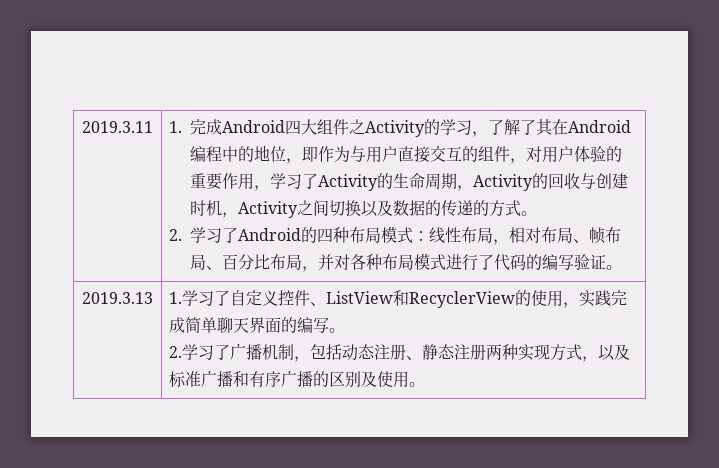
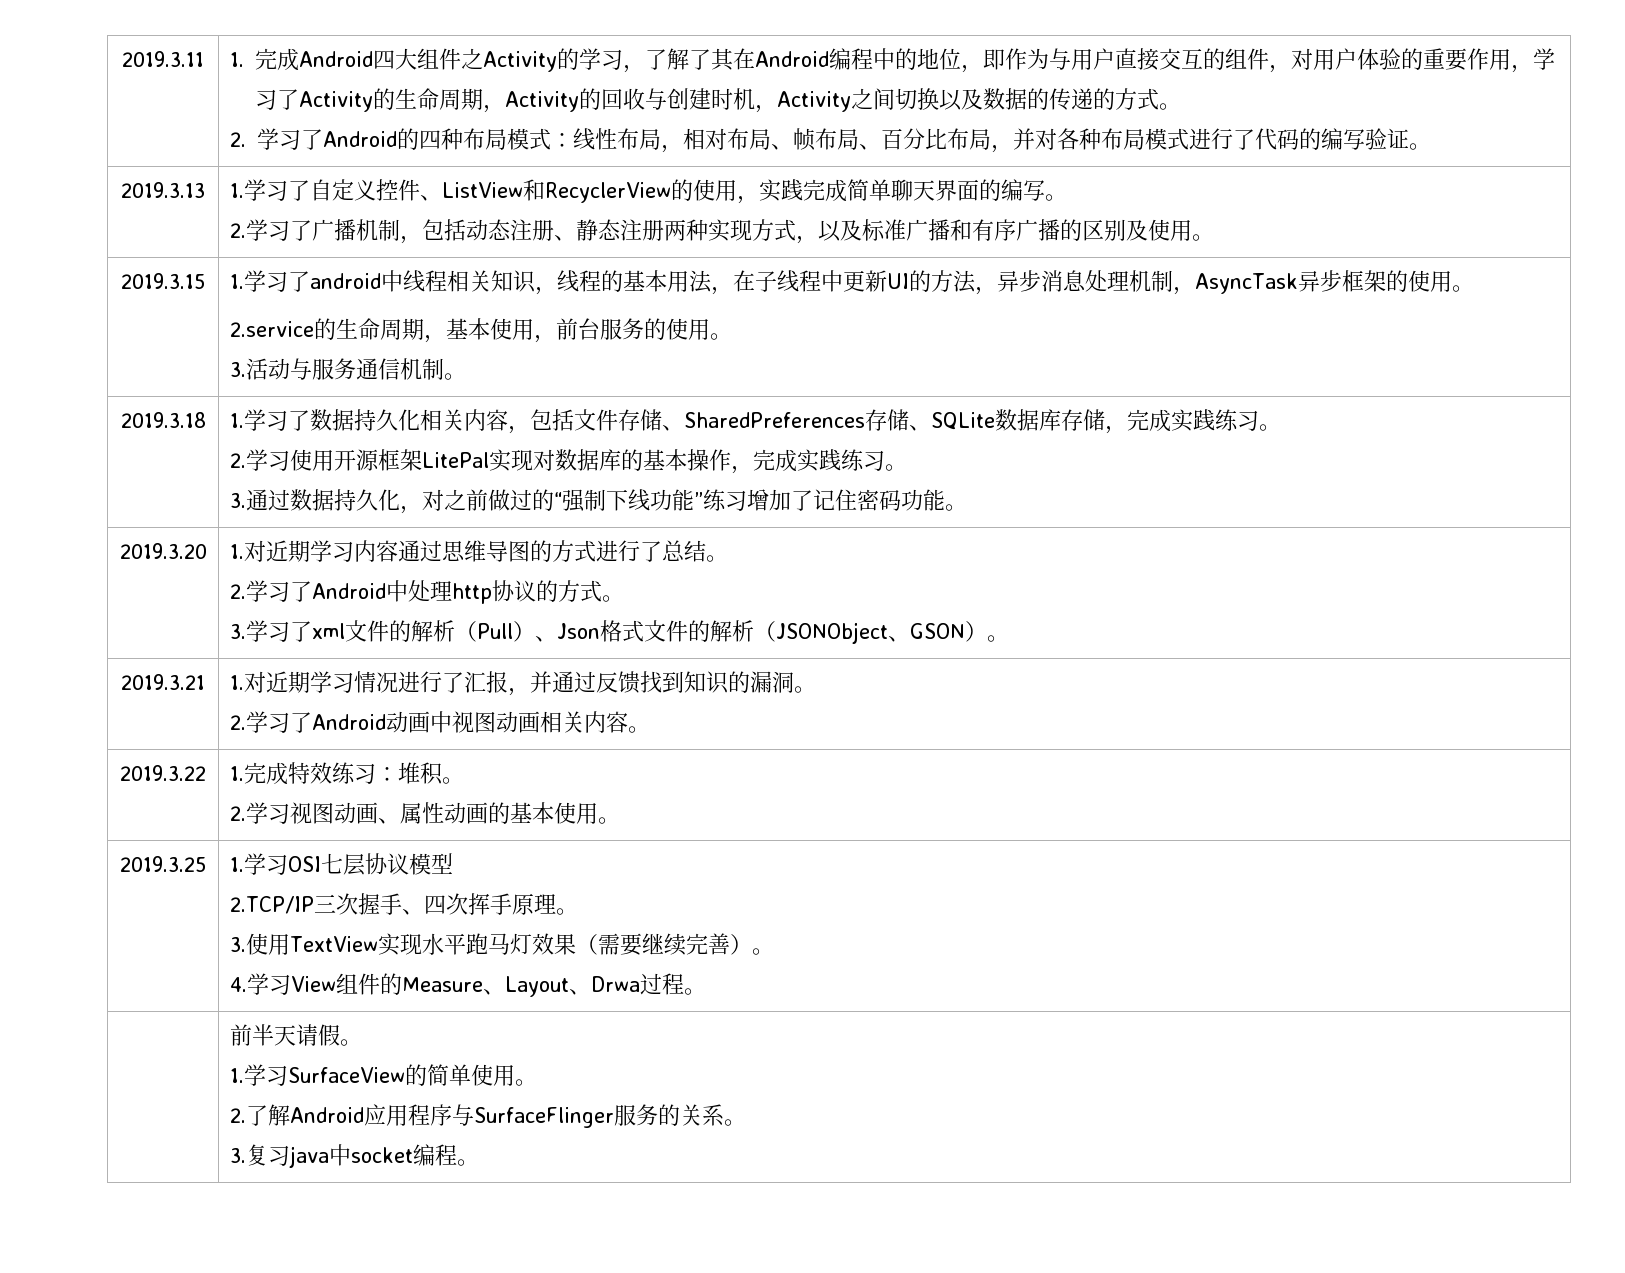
+ 2019.3.15 | 1.学习了android中线程相关知识，线程的基本用法，在子线程中更新UI的方法，异步消息处理机制，AsyncTask异步框架的使用。
+ 2.service的生命周期，基本使用，前台服务的使用。
+ 3.活动与服务通信机制。
+ 2019.3.18 | 1.学习了数据持久化相关内容，包括文件存储、SharedPreferences存储、SQLite数据库存储，完成实践练习。
+ 2.学习使用开源框架LitePal实现对数据库的基本操作，完成实践练习。
+ 3.通过数据持久化，对之前做过的“强制下线功能”练习增加了记住密码功能。
+ 2019.3.20 | 1.对近期学习内容通过思维导图的方式进行了总结。
+ 2.学习了Android中处理http协议的方式。
+ 3.学习了xml文件的解析（Pull）、Json格式文件的解析（JSONObject、GSON）。
+ 2019.3.21 | 1.对近期学习情况进行了汇报，并通过反馈找到知识的漏洞。
+ 2.学习了Android动画中视图动画相关内容。
+ 2019.3.22 | 1.完成特效练习：堆积。
+ 2.学习视图动画、属性动画的基本使用。
+ 2019.3.25 | 1.学习OSI七层协议模型
+ 2.TCP/IP三次握手、四次挥手原理。
+ 3.使用TextView实现水平跑马灯效果（需要继续完善）。
+ 4.学习View组件的Measure、Layout、Drwa过程。
+ | 前半天请假。
+ 1.学习SurfaceView的简单使用。
+ 2.了解Android应用程序与SurfaceFlinger服务的关系。
+ 3.复习java中socket编程。

